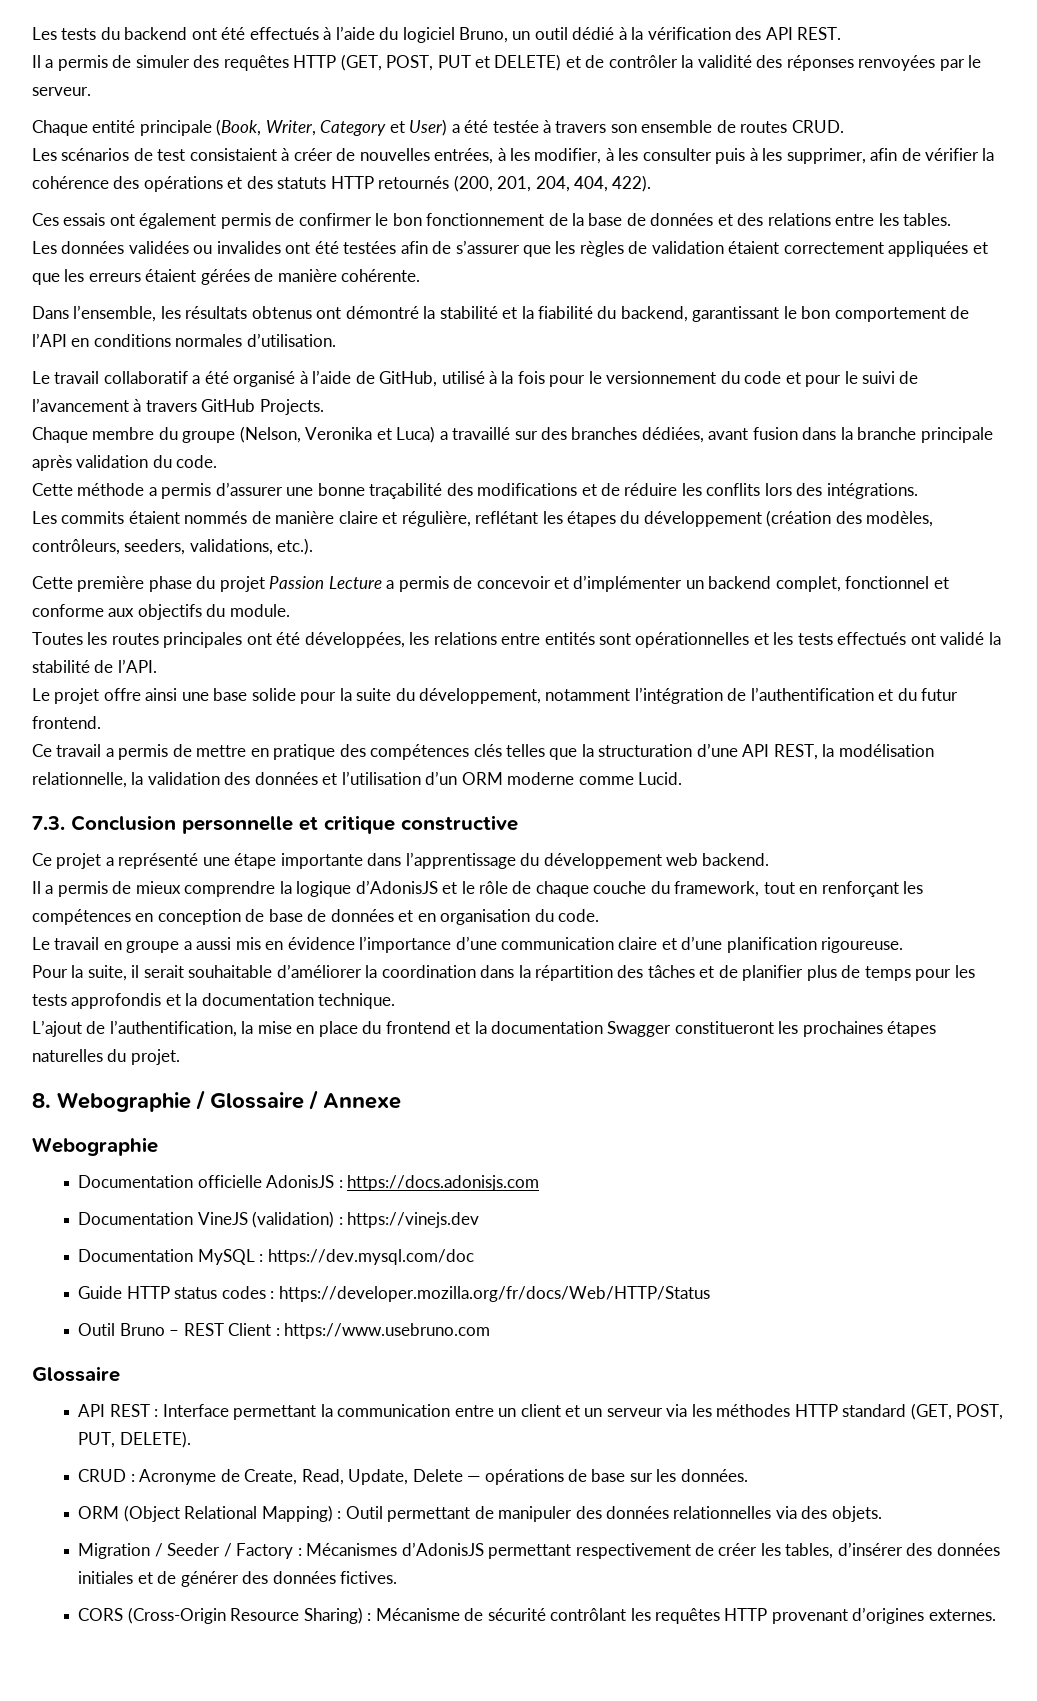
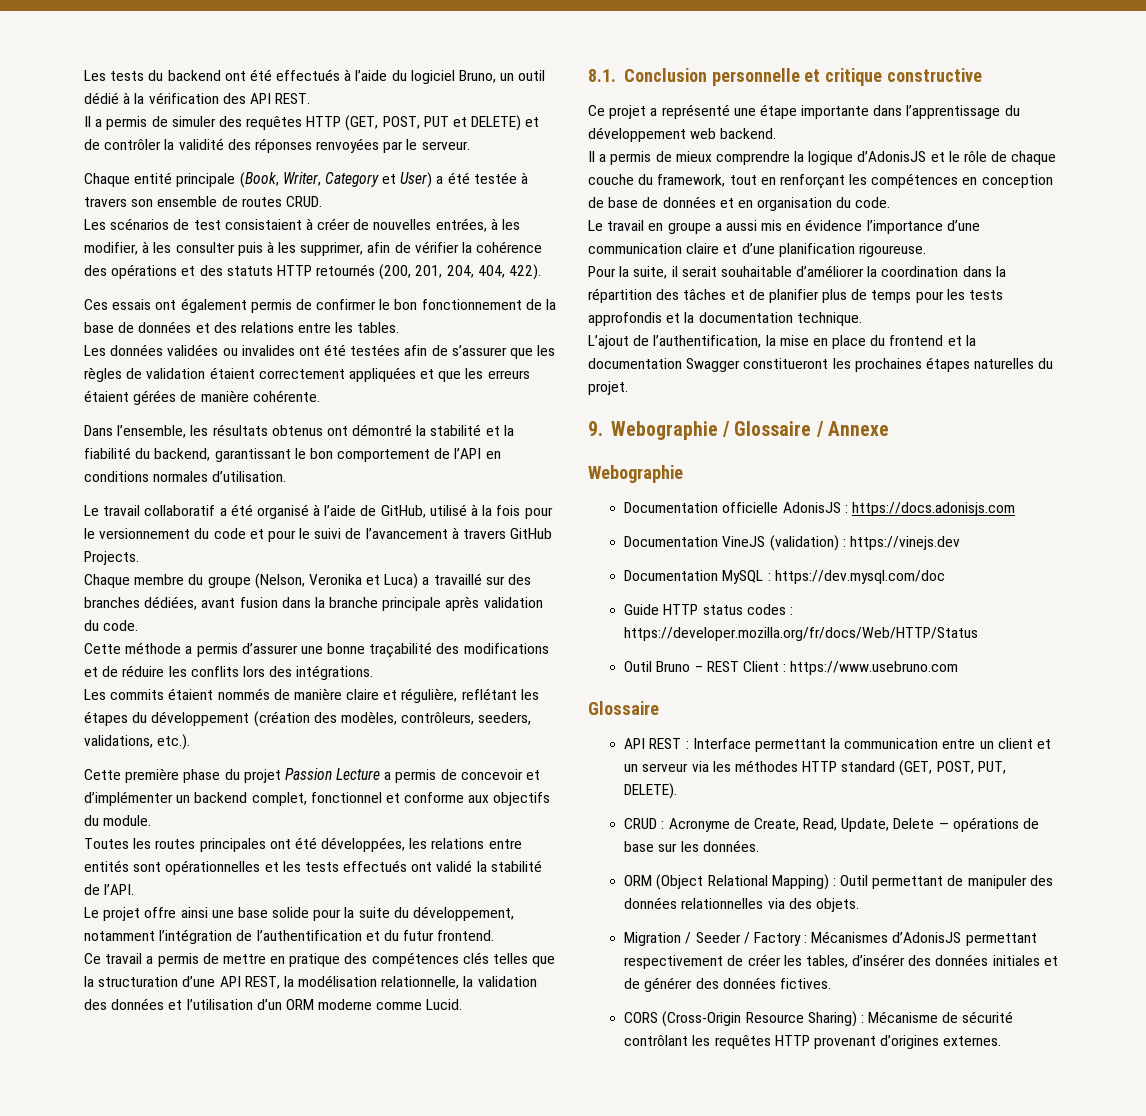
- 7.3. Conclusion personnelle et critique constructive
+ 8.1. Conclusion personnelle et critique constructive
- 8. Webographie / Glossaire / Annexe
+ 9. Webographie / Glossaire / Annexe

